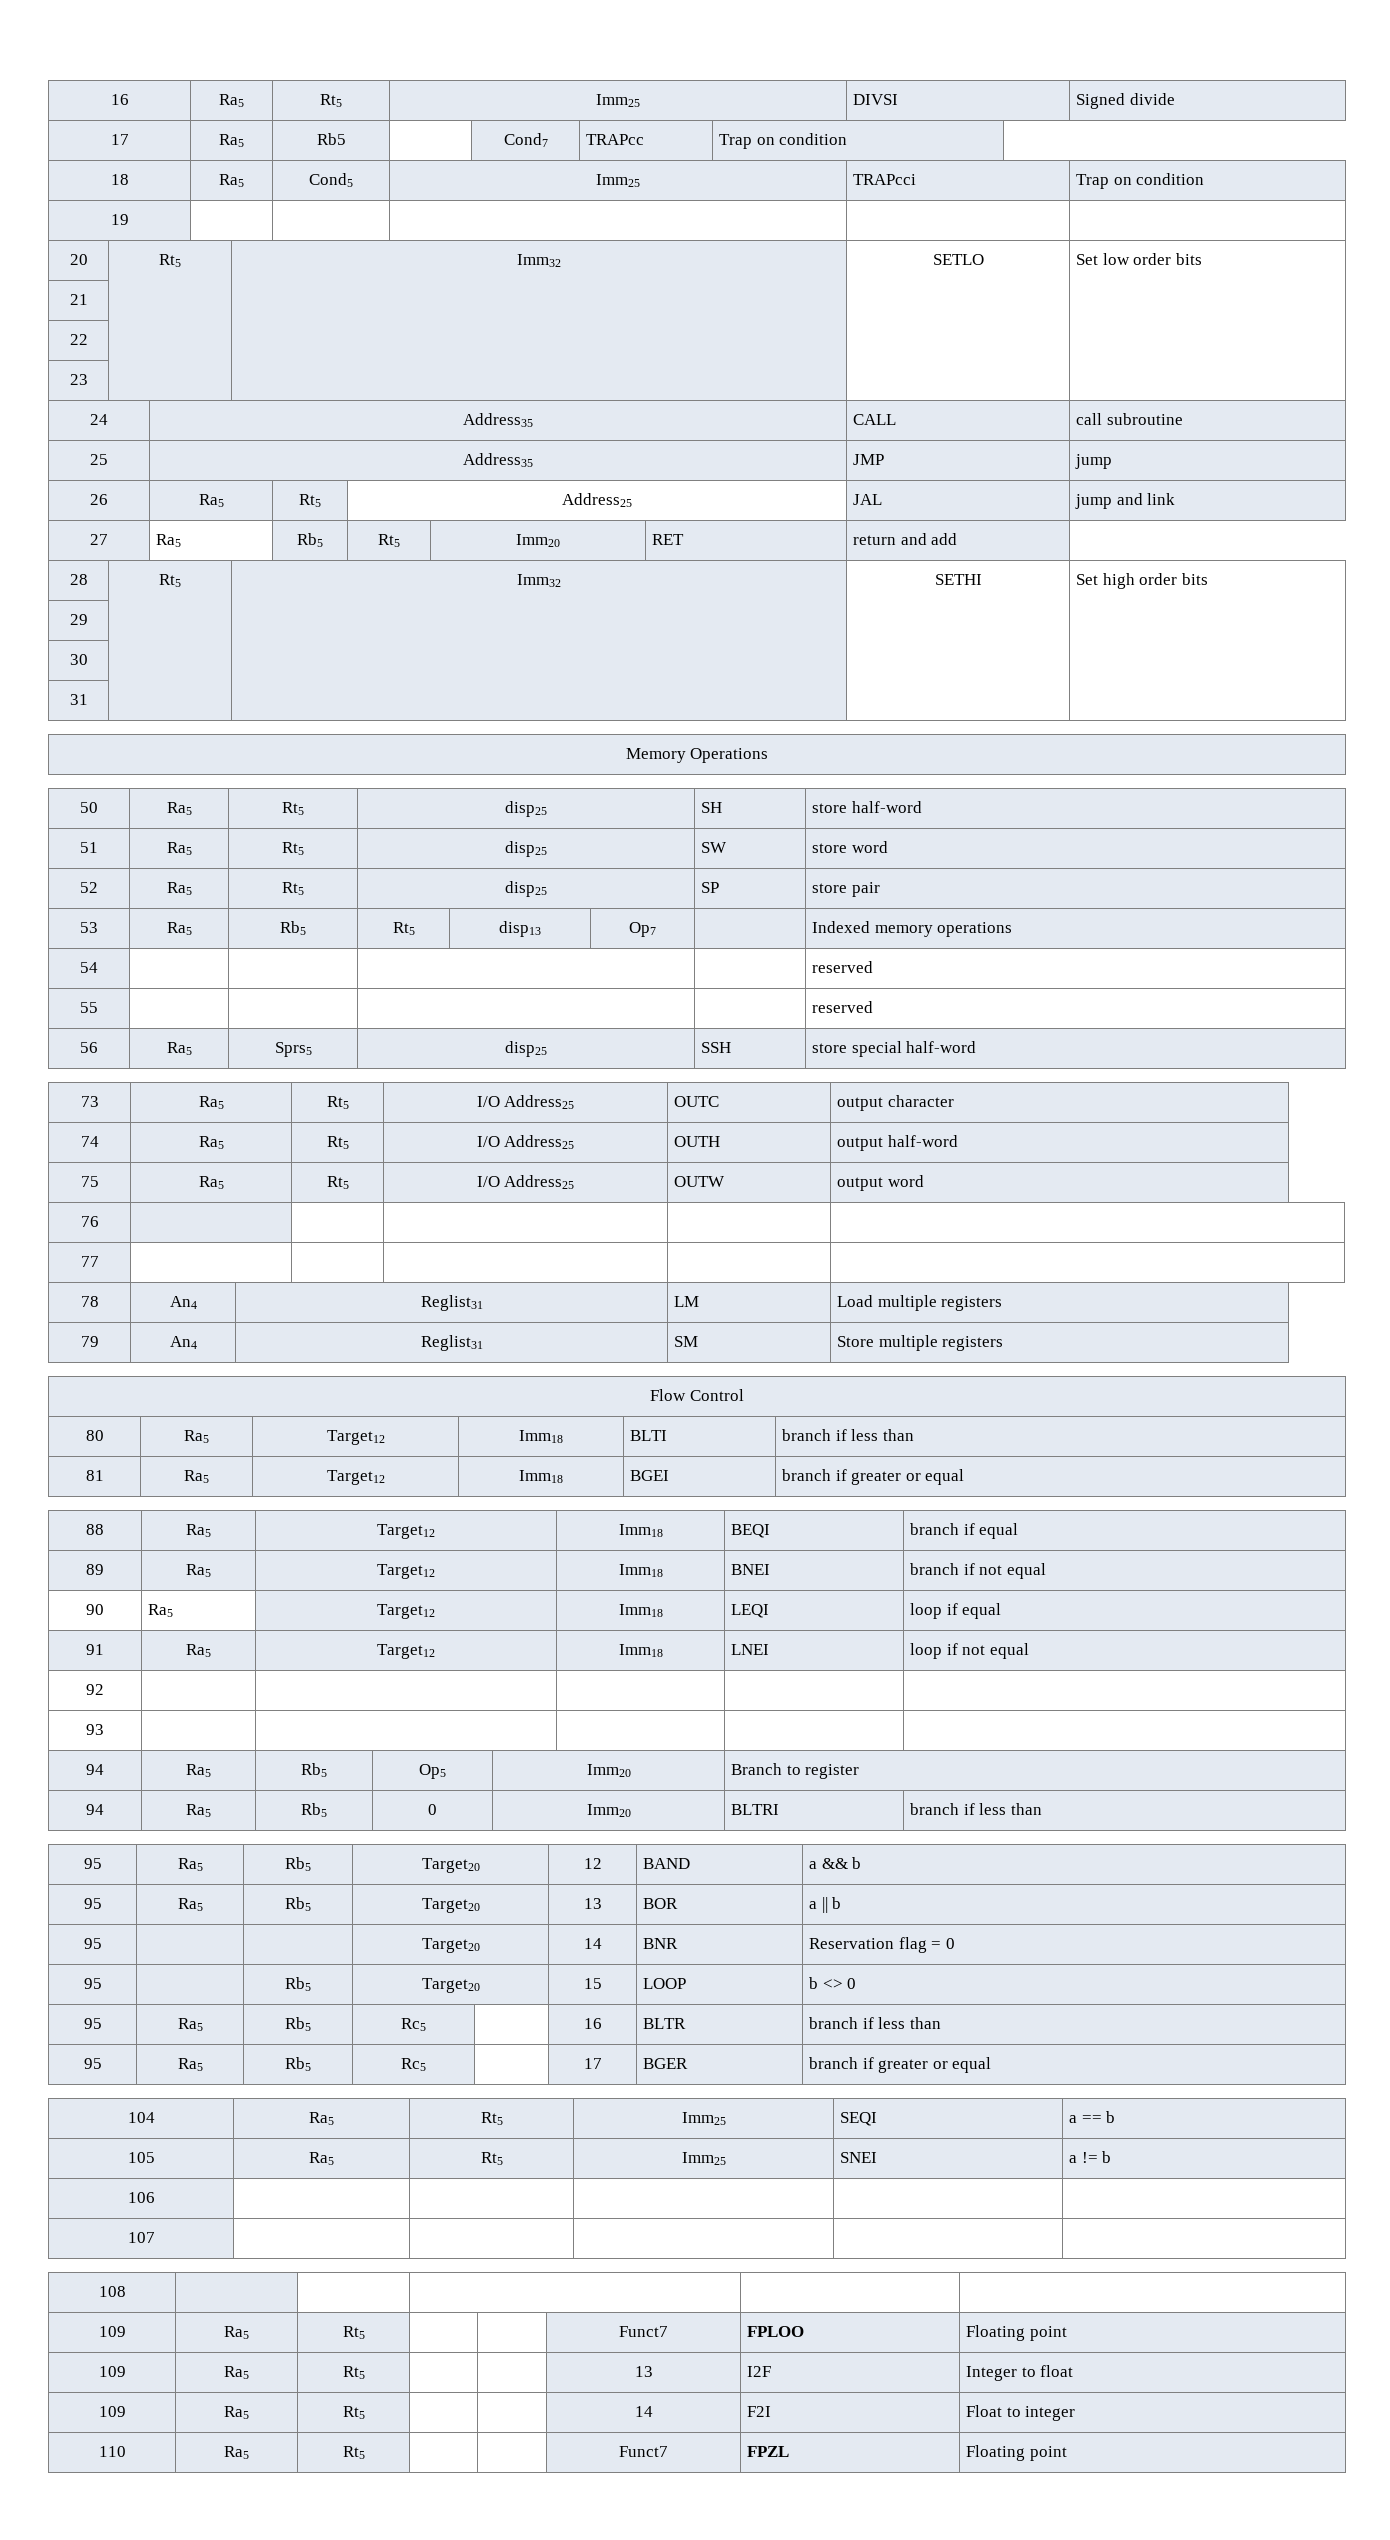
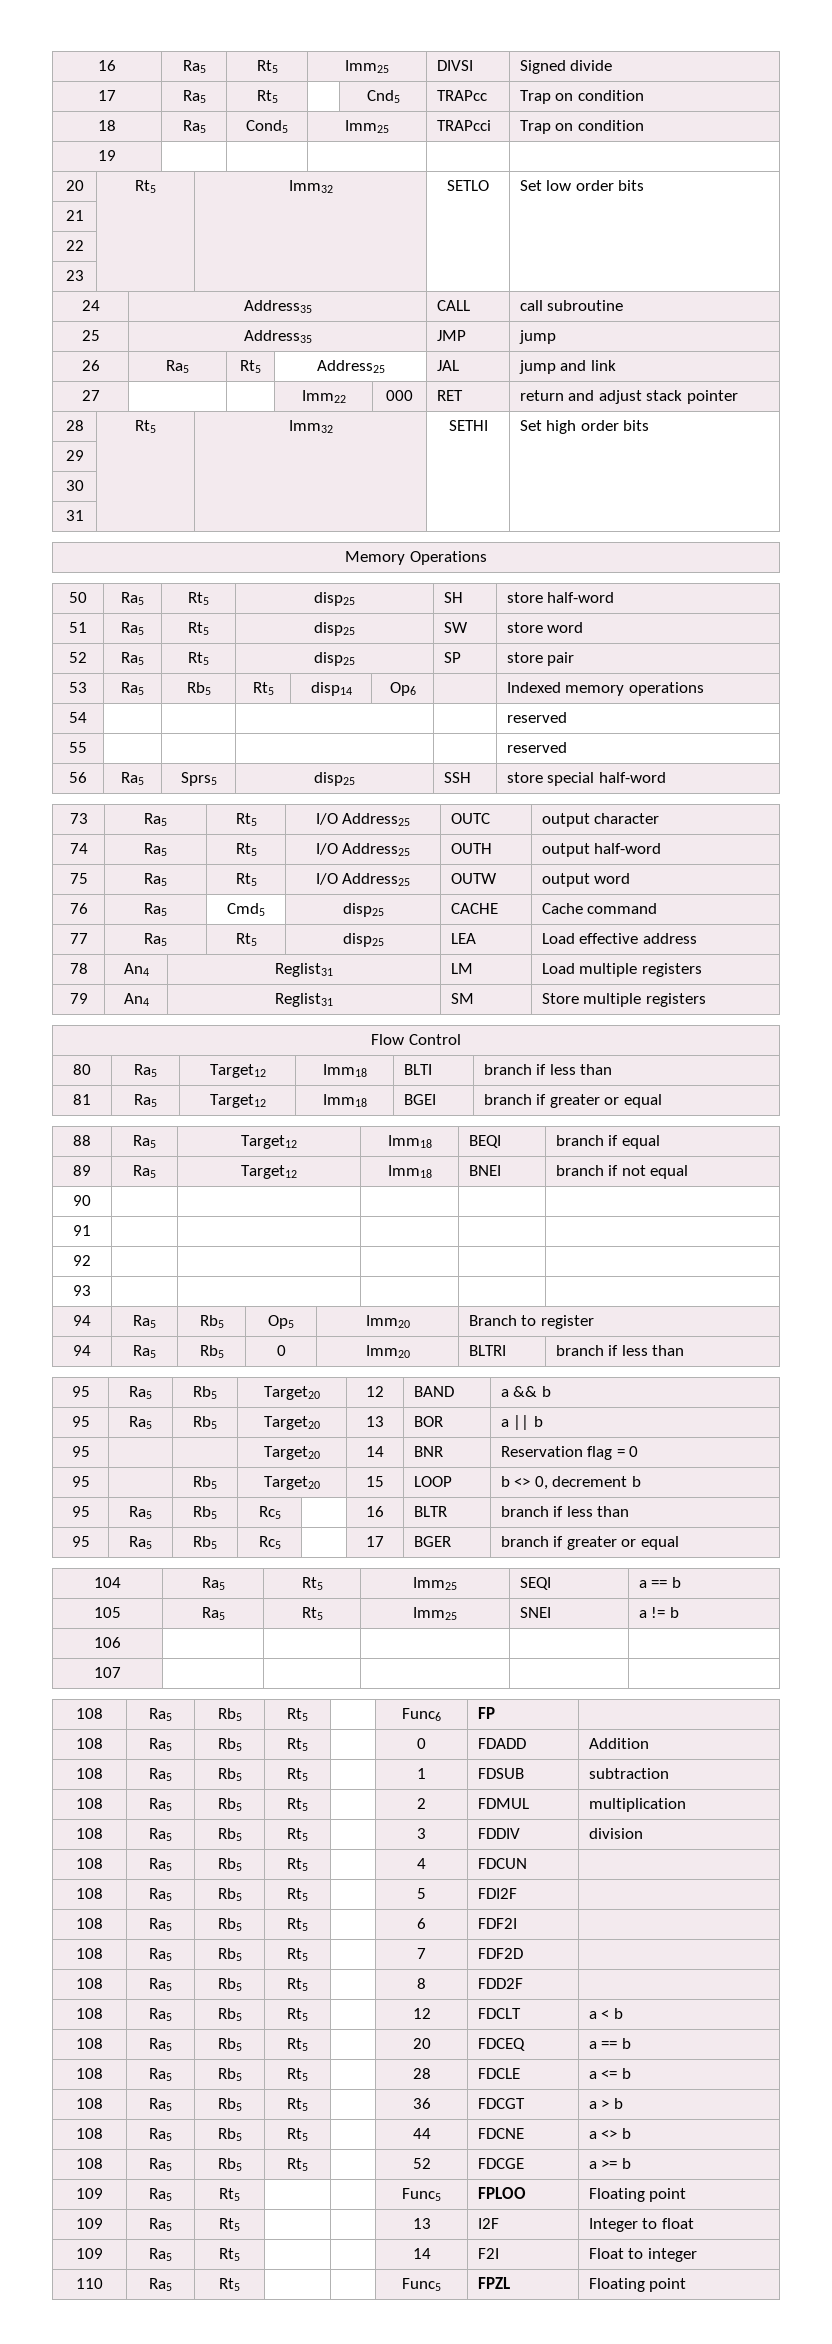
- 17 | Ra5 | Rb5 | | Cond7 | TRAPcc | Trap on condition
+ 17 | Ra5 | Rt5 | | Cnd5 | TRAPcc | Trap on condition
- 27 | Ra5 | Rb5 | Rt5 | Imm20 | RET | return and add
+ 27 | | | Imm22 | 000 | RET | return and adjust stack pointer
- 53 | Ra5 | Rb5 | Rt5 | disp13 | Op7 | | Indexed memory operations
+ 53 | Ra5 | Rb5 | Rt5 | disp14 | Op6 | | Indexed memory operations
- 76 | | | | |
- 77 | | | | |
+ 76 | Ra5 | Cmd5 | disp25 | CACHE | Cache command
+ 77 | Ra5 | Rt5 | disp25 | LEA | Load effective address
- 90 | Ra5 | Target12 | Imm18 | LEQI | loop if equal
- 91 | Ra5 | Target12 | Imm18 | LNEI | loop if not equal
+ 90 | | | | |
+ 91 | | | | |
- 95 | | Rb5 | Target20 | 15 | LOOP | b <> 0
+ 95 | | Rb5 | Target20 | 15 | LOOP | b <> 0, decrement b
- 108 | | | | |
- 109 | Ra5 | Rt5 | | | Funct7 | FPLOO | Floating point
+ 108 | Ra5 | Rb5 | Rt5 | | Func6 | FP |
+ 108 | Ra5 | Rb5 | Rt5 | | 0 | FDADD | Addition
+ 108 | Ra5 | Rb5 | Rt5 | | 1 | FDSUB | subtraction
+ 108 | Ra5 | Rb5 | Rt5 | | 2 | FDMUL | multiplication
+ 108 | Ra5 | Rb5 | Rt5 | | 3 | FDDIV | division
+ 108 | Ra5 | Rb5 | Rt5 | | 4 | FDCUN |
+ 108 | Ra5 | Rb5 | Rt5 | | 5 | FDI2F |
+ 108 | Ra5 | Rb5 | Rt5 | | 6 | FDF2I |
+ 108 | Ra5 | Rb5 | Rt5 | | 7 | FDF2D |
+ 108 | Ra5 | Rb5 | Rt5 | | 8 | FDD2F |
+ 108 | Ra5 | Rb5 | Rt5 | | 12 | FDCLT | a < b
+ 108 | Ra5 | Rb5 | Rt5 | | 20 | FDCEQ | a == b
+ 108 | Ra5 | Rb5 | Rt5 | | 28 | FDCLE | a <= b
+ 108 | Ra5 | Rb5 | Rt5 | | 36 | FDCGT | a > b
+ 108 | Ra5 | Rb5 | Rt5 | | 44 | FDCNE | a <> b
+ 108 | Ra5 | Rb5 | Rt5 | | 52 | FDCGE | a >= b
+ 109 | Ra5 | Rt5 | | | Func5 | FPLOO | Floating point
- 110 | Ra5 | Rt5 | | | Funct7 | FPZL | Floating point
+ 110 | Ra5 | Rt5 | | | Func5 | FPZL | Floating point

